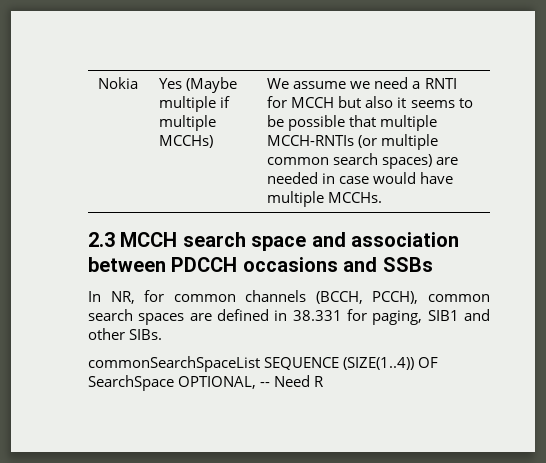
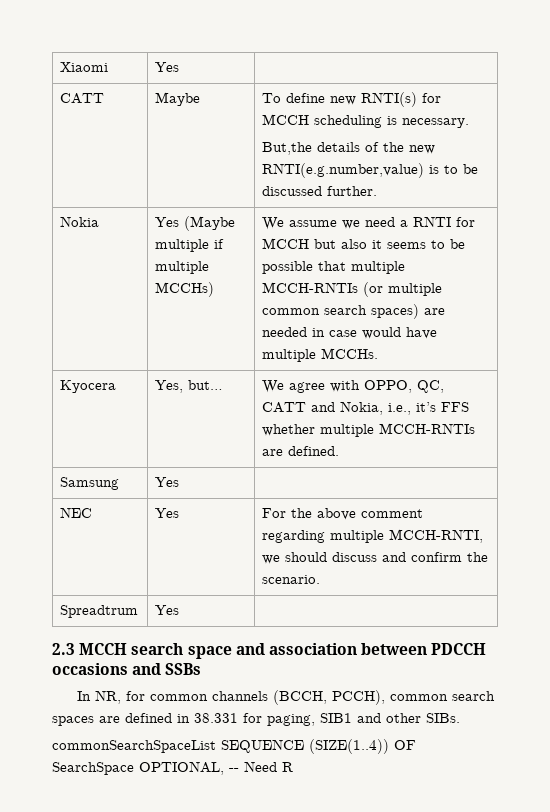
+ Xiaomi | Yes |
+ CATT | Maybe | To define new RNTI(s) for MCCH scheduling is necessary.
+ But,the details of the new RNTI(e.g.number,value) is to be discussed further.
+ Kyocera | Yes, but… | We agree with OPPO, QC, CATT and Nokia, i.e., it’s FFS whether multiple MCCH-RNTIs are defined.
+ Samsung | Yes |
+ NEC | Yes | For the above comment regarding multiple MCCH-RNTI, we should discuss and confirm the scenario.
+ Spreadtrum | Yes |

